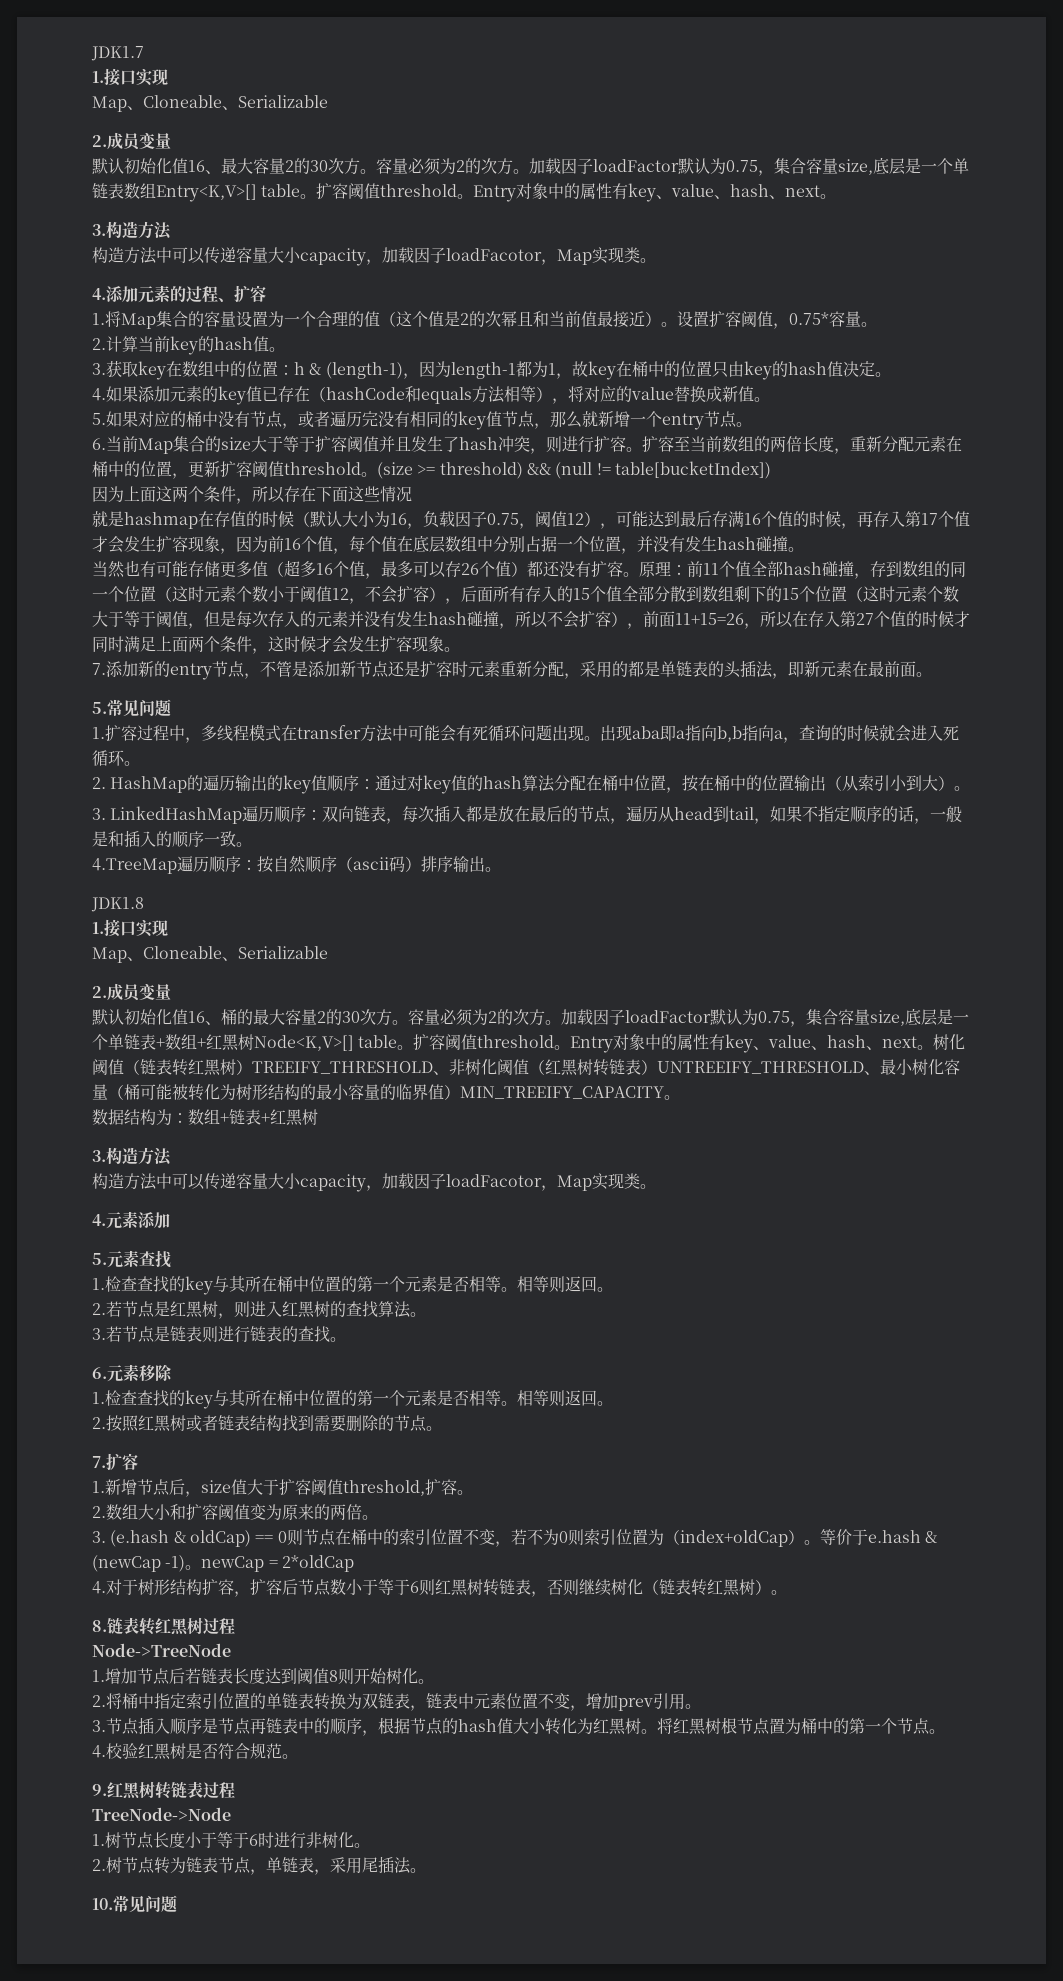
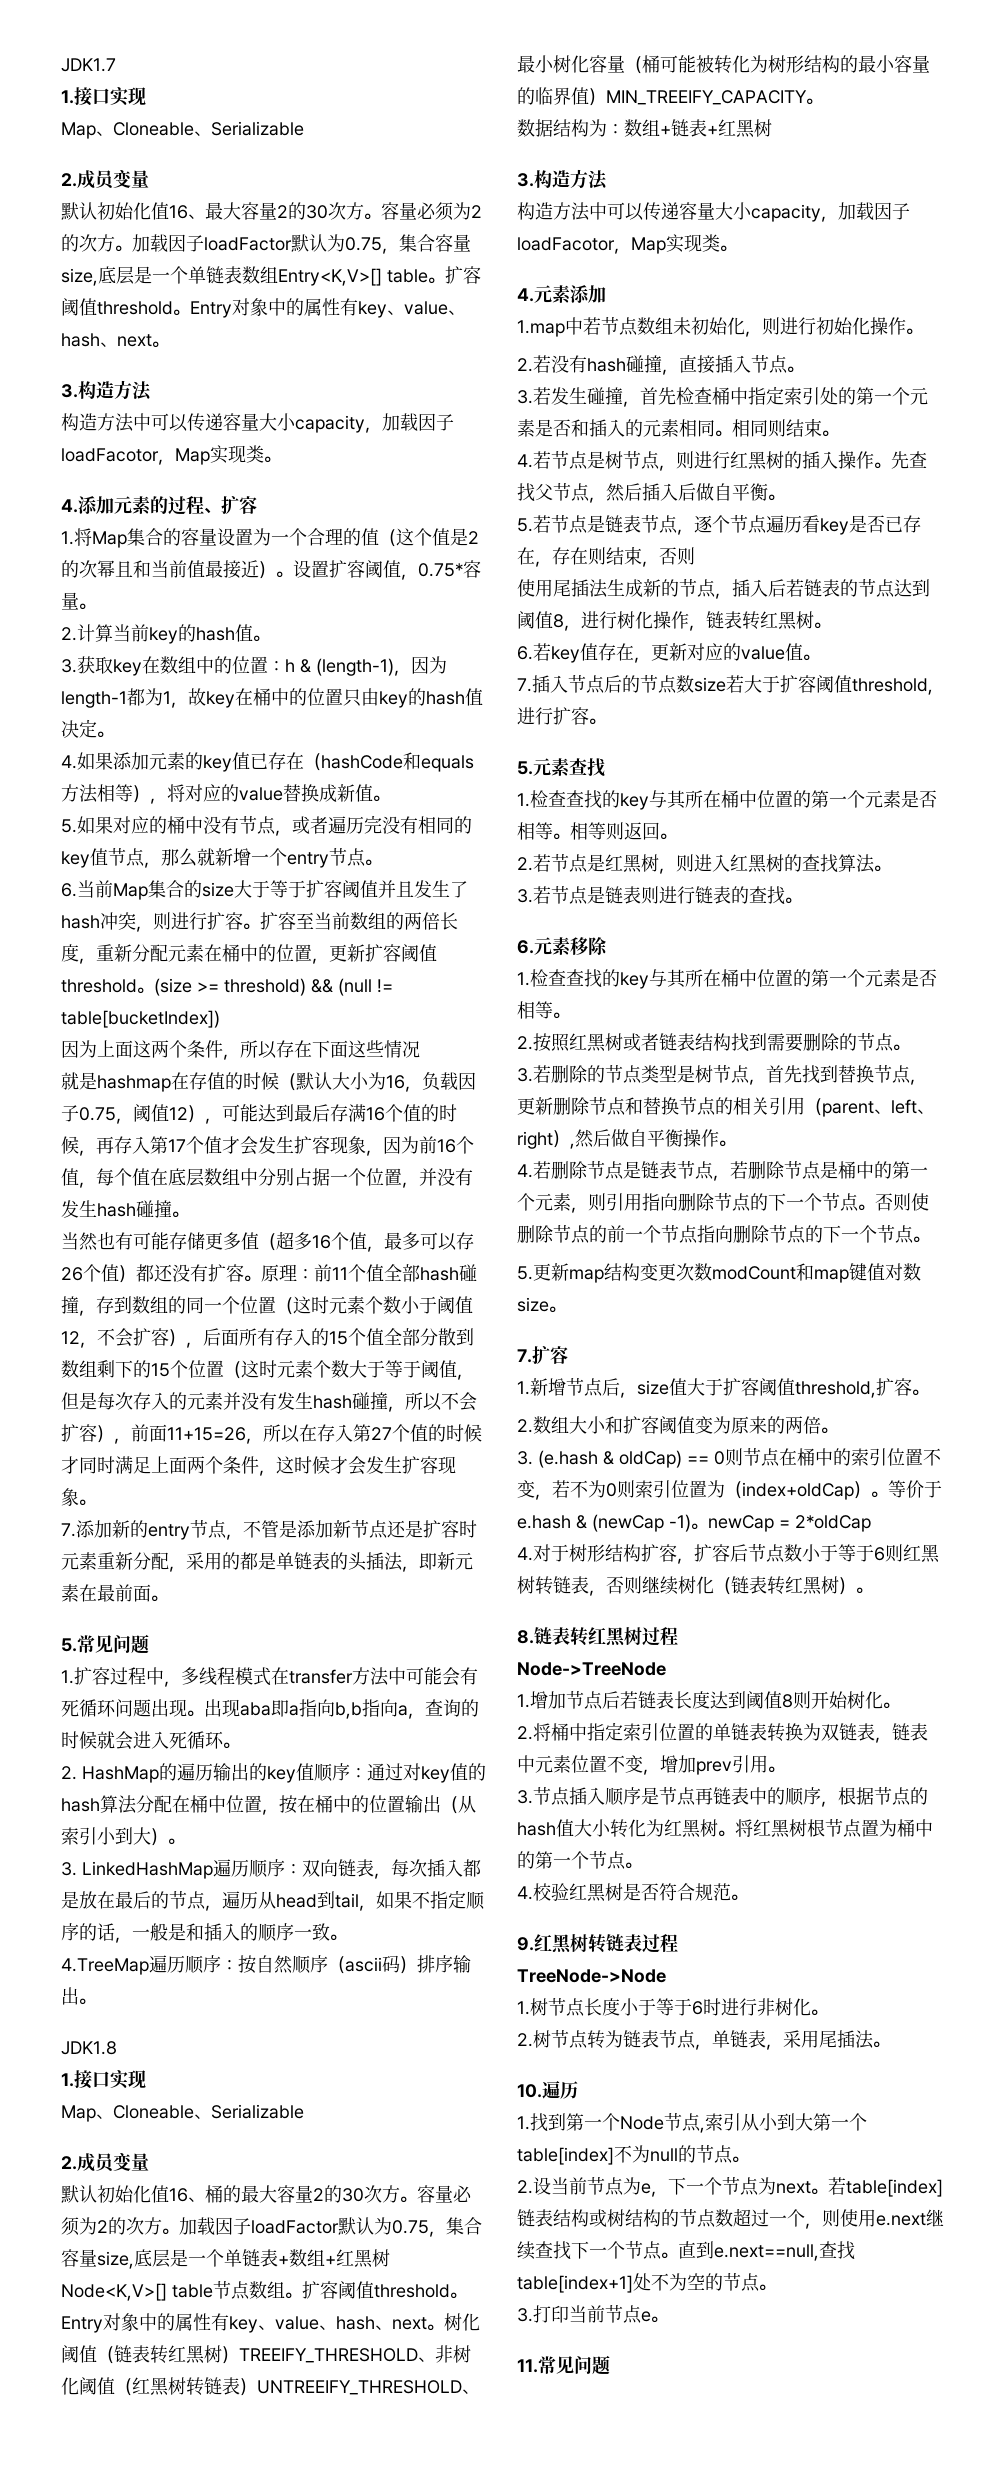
- 加载因子loadFactor默认为0.75，集合容量size,底层是一个单链表+数组+红黑树Node<K,V>[] table。
+ 加载因子loadFactor默认为0.75，集合容量size,底层是一个单链表+数组+红黑树Node<K,V>[] table节点数组。
+ 1.map中若节点数组未初始化，则进行初始化操作。
+ 2.若没有hash碰撞，直接插入节点。
+ 3.若发生碰撞，首先检查桶中指定索引处的第一个元素是否和插入的元素相同。相同则结束。
+ 4.若节点是树节点，则进行红黑树的插入操作。先查找父节点，然后插入后做自平衡。
+ 5.若节点是链表节点，逐个节点遍历看key是否已存在，存在则结束，否则
+ 使用尾插法生成新的节点，插入后若链表的节点达到阈值8，进行树化操作，链表转红黑树。
+ 6.若key值存在，更新对应的value值。
+ 7.插入节点后的节点数size若大于扩容阈值threshold,进行扩容。
  6.元素移除
- 1.检查查找的key与其所在桶中位置的第一个元素是否相等。相等则返回。
+ 1.检查查找的key与其所在桶中位置的第一个元素是否相等。
+ 3.若删除的节点类型是树节点，首先找到替换节点，更新删除节点和替换节点的相关引用（parent、left、right）,然后做自平衡操作。
+ 4.若删除节点是链表节点，若删除节点是桶中的第一个元素，则引用指向删除节点的下一个节点。否则使删除节点的前一个节点指向删除节点的下一个节点。
+ 5.更新map结构变更次数modCount和map键值对数size。
- 10.常见问题
+ 10.遍历
+ 1.找到第一个Node节点,索引从小到大第一个table[index]不为null的节点。
+ 2.设当前节点为e，下一个节点为next。若table[index]链表结构或树结构的节点数超过一个，则使用e.next继续查找下一个节点。直到e.next==null,查找table[index+1]处不为空的节点。
+ 3.打印当前节点e。
+ 11.常见问题

